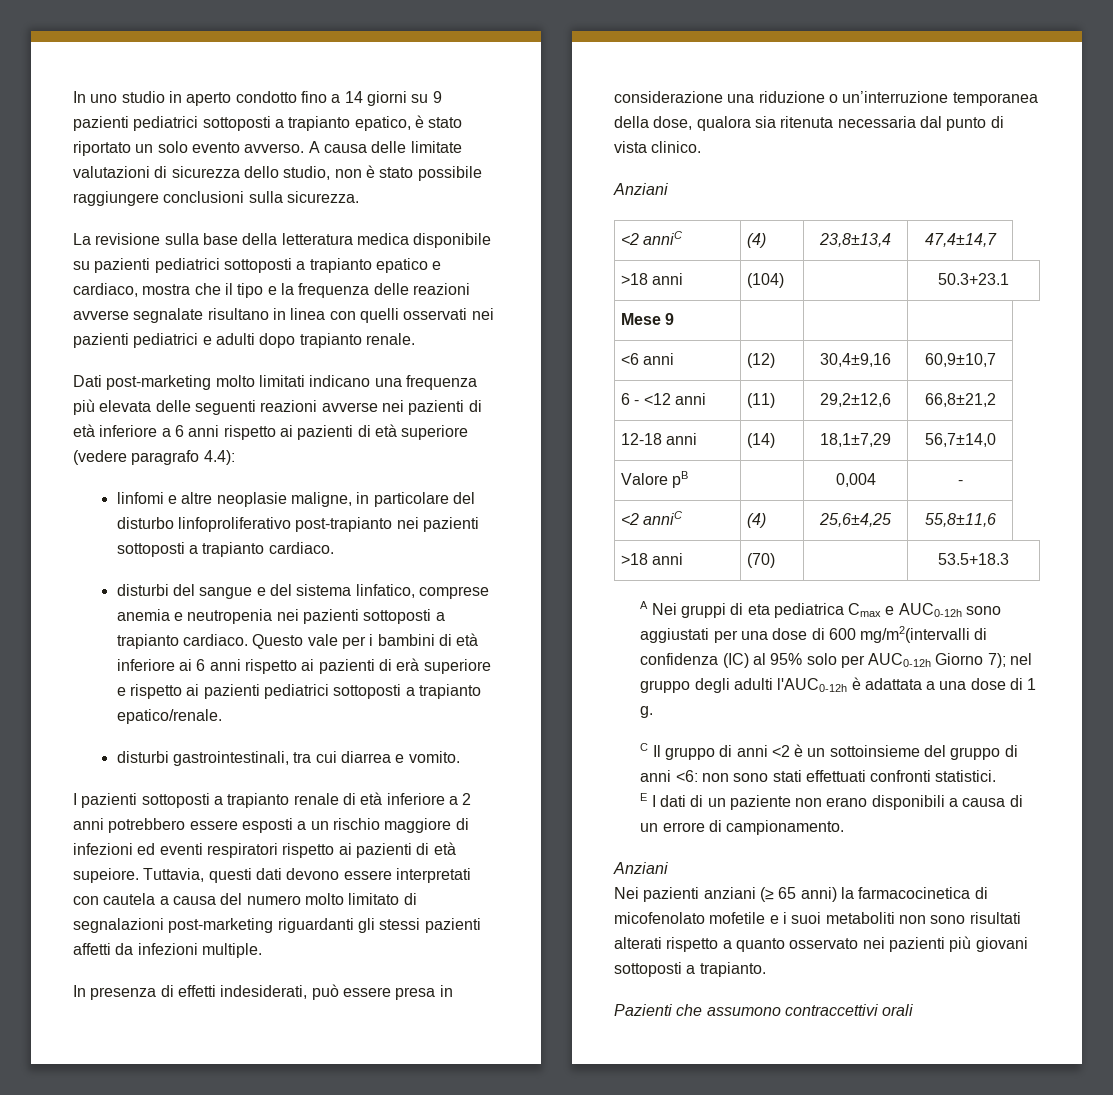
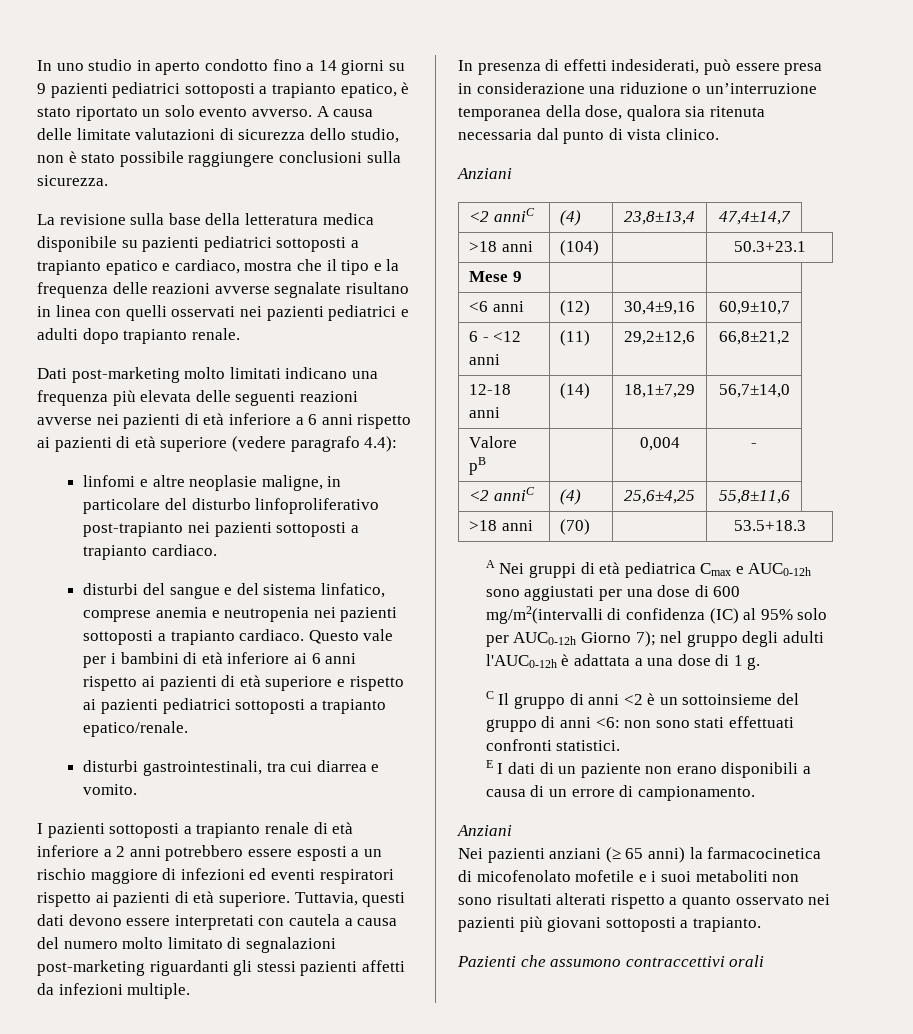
- Questo vale per i bambini di età inferiore ai 6 anni rispetto ai pazienti di erà superiore e rispetto ai pazienti pediatrici sottoposti a trapianto epatico/renale.
+ Questo vale per i bambini di età inferiore ai 6 anni rispetto ai pazienti di età superiore e rispetto ai pazienti pediatrici sottoposti a trapianto epatico/renale.
- I pazienti sottoposti a trapianto renale di età inferiore a 2 anni potrebbero essere esposti a un rischio maggiore di infezioni ed eventi respiratori rispetto ai pazienti di età supeiore.
+ I pazienti sottoposti a trapianto renale di età inferiore a 2 anni potrebbero essere esposti a un rischio maggiore di infezioni ed eventi respiratori rispetto ai pazienti di età superiore.
- A Nei gruppi di eta pediatrica Cmax e AUC0-12h sono aggiustati per una dose di 600 mg/m2(intervalli di confidenza (IC) al 95% solo per AUC0-12h Giorno 7); nel gruppo degli adulti l'AUC0-12h è adattata a una dose di 1 g.
+ A Nei gruppi di età pediatrica Cmax e AUC0-12h sono aggiustati per una dose di 600 mg/m2(intervalli di confidenza (IC) al 95% solo per AUC0-12h Giorno 7); nel gruppo degli adulti l'AUC0-12h è adattata a una dose di 1 g.

